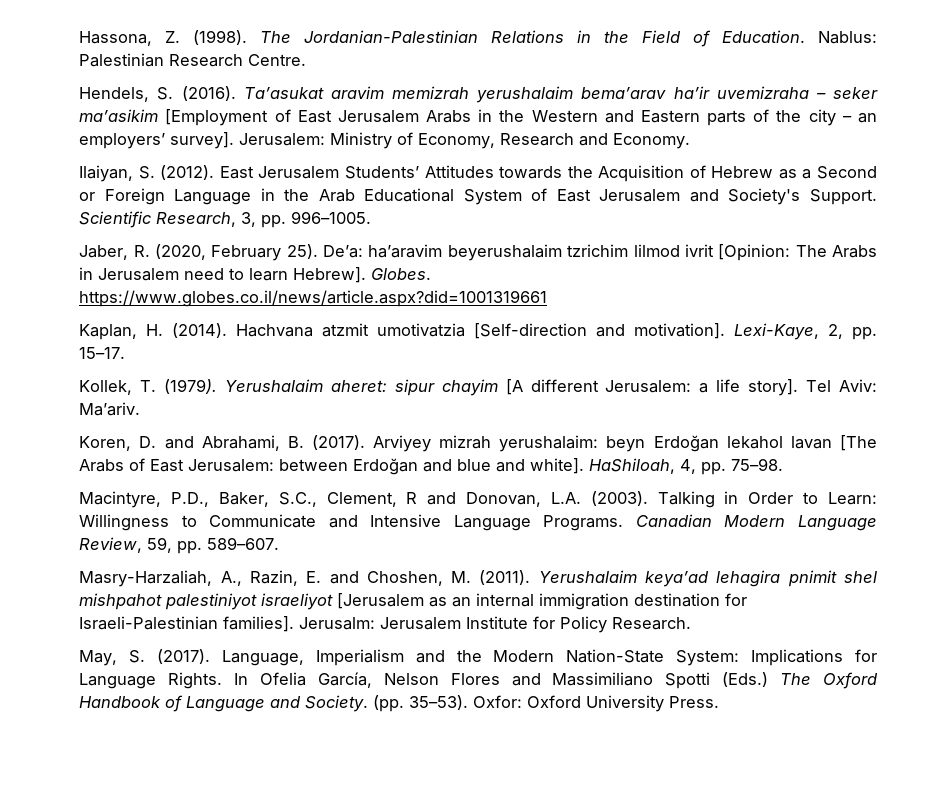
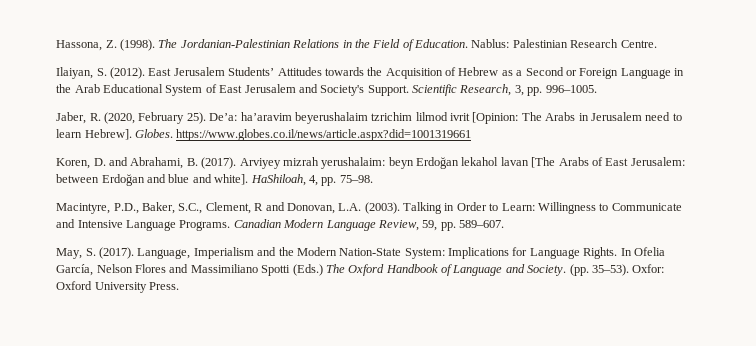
- Hendels, S. (2016). Ta’asukat aravim memizrah yerushalaim bema’arav ha’ir uvemizraha – seker ma’asikim [Employment of East Jerusalem Arabs in the Western and Eastern parts of the city – an employers’ survey]. Jerusalem: Ministry of Economy, Research and Economy.
- Kaplan, H. (2014). Hachvana atzmit umotivatzia [Self-direction and motivation]. Lexi-Kaye, 2, pp. 15–17.
- Kollek, T. (1979). Yerushalaim aheret: sipur chayim [A different Jerusalem: a life story]. Tel Aviv: Ma’ariv.
- Masry-Harzaliah, A., Razin, E. and Choshen, M. (2011). Yerushalaim keya’ad lehagira pnimit shel mishpahot palestiniyot israeliyot [Jerusalem as an internal immigration destination for Israeli-Palestinian families]. Jerusalm: Jerusalem Institute for Policy Research.

